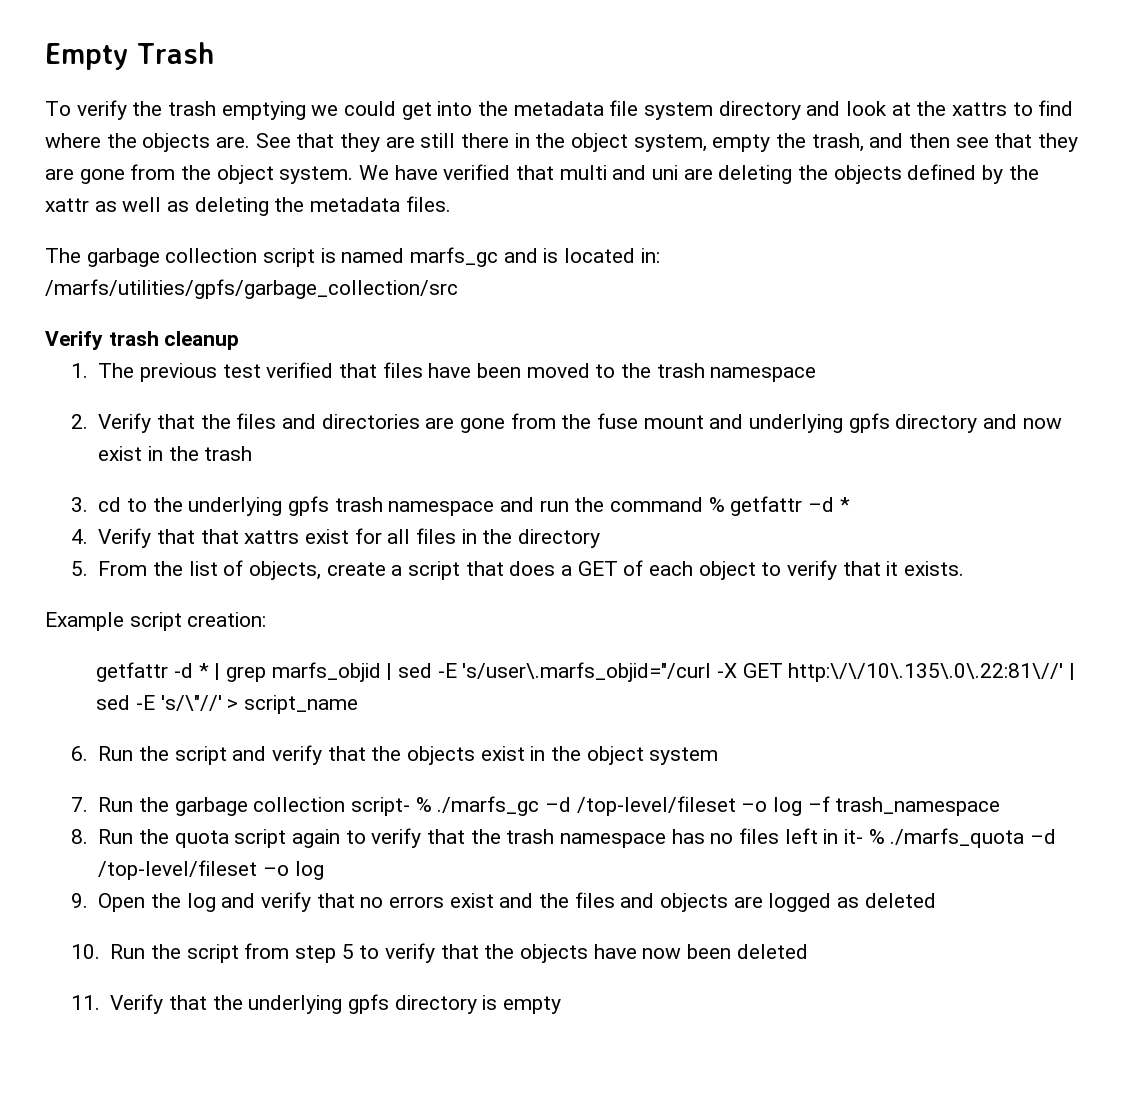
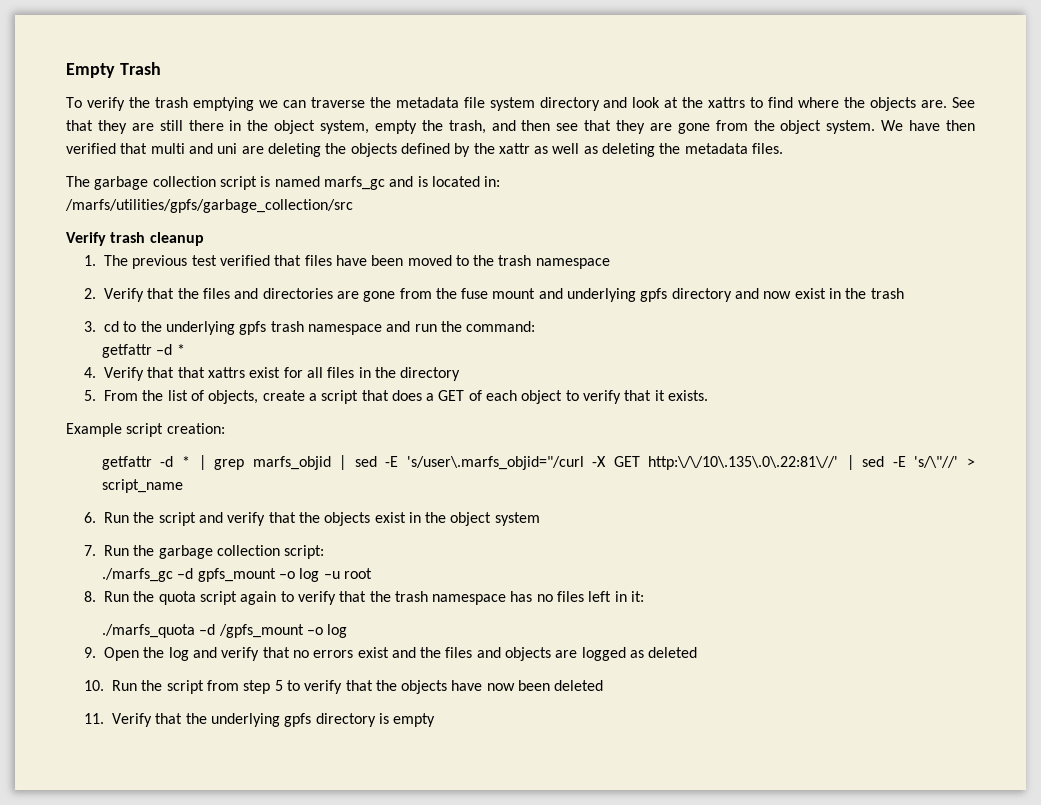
- To verify the trash emptying we could get into the metadata file system directory and look at the xattrs to find where the objects are.
+ To verify the trash emptying we can traverse the metadata file system directory and look at the xattrs to find where the objects are.
- We have verified that multi and uni are deleting the objects defined by the xattr as well as deleting the metadata files.
+ We have then verified that multi and uni are deleting the objects defined by the xattr as well as deleting the metadata files.
- 3. cd to the underlying gpfs trash namespace and run the command % getfattr –d *
+ 3. cd to the underlying gpfs trash namespace and run the command:
+ getfattr –d *
- 7. Run the garbage collection script- % ./marfs_gc –d /top-level/fileset –o log –f trash_namespace
+ 7. Run the garbage collection script:
+ ./marfs_gc –d gpfs_mount –o log –u root
- 8. Run the quota script again to verify that the trash namespace has no files left in it- % ./marfs_quota –d /top-level/fileset –o log
+ 8. Run the quota script again to verify that the trash namespace has no files left in it:
+ ./marfs_quota –d /gpfs_mount –o log

